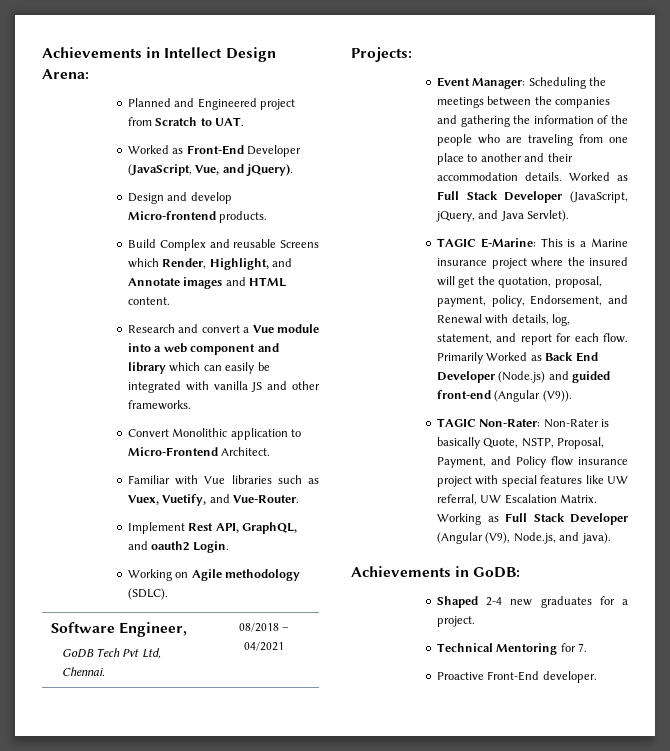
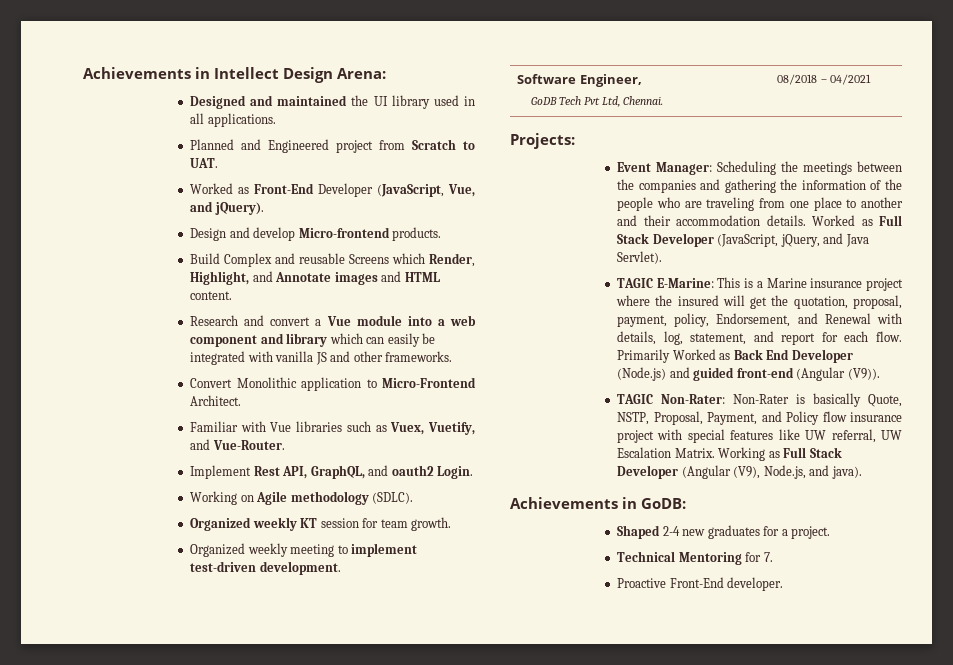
+ Designed and maintained the UI library used in all applications.
+ Organized weekly KT session for team growth.
+ Organized weekly meeting to implement test-driven development.

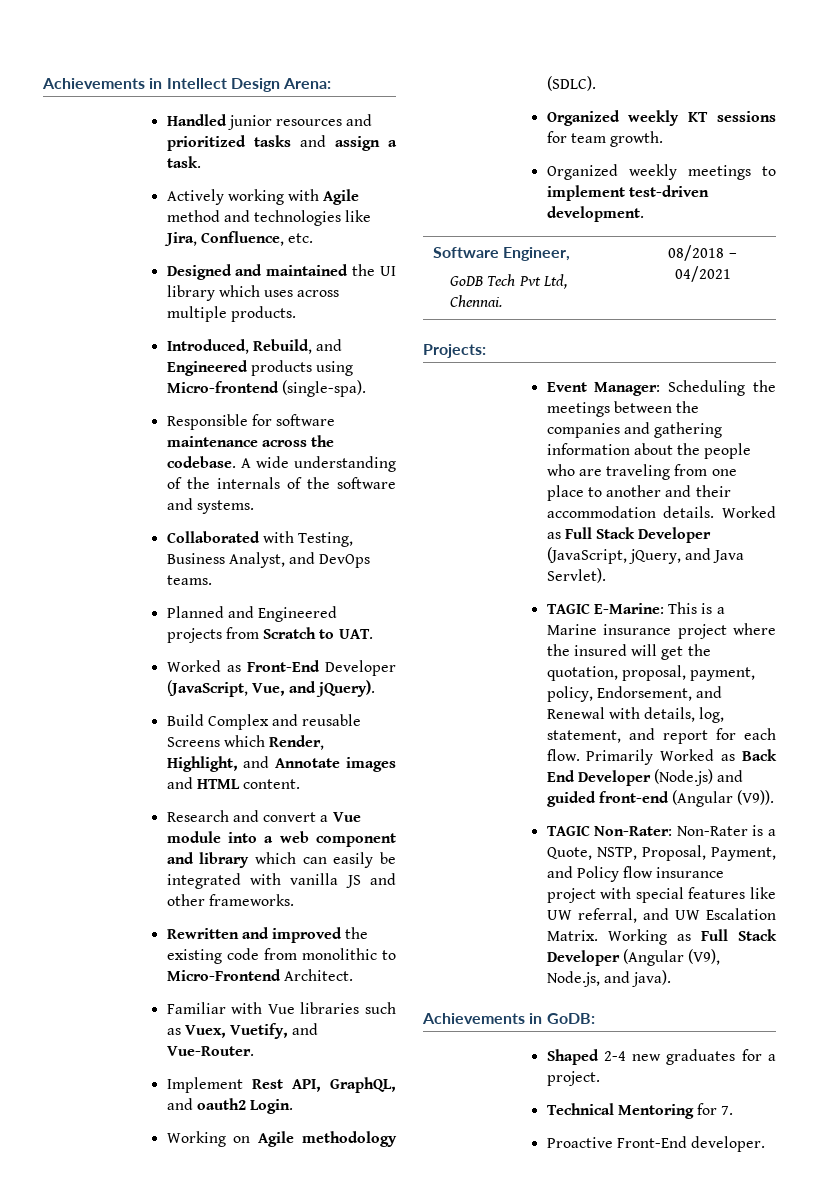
+ Handled junior resources and prioritized tasks and assign a task.
+ Actively working with Agile method and technologies like Jira, Confluence, etc.
- Designed and maintained the UI library used in all applications.
+ Designed and maintained the UI library which uses across multiple products.
+ Introduced, Rebuild, and Engineered products using Micro-frontend (single-spa).
+ Responsible for software maintenance across the codebase. A wide understanding of the internals of the software and systems.
+ Collaborated with Testing, Business Analyst, and DevOps teams.
- Planned and Engineered project from Scratch to UAT.
+ Planned and Engineered projects from Scratch to UAT.
- Design and develop Micro-frontend products.
- Convert Monolithic application to Micro-Frontend Architect.
+ Rewritten and improved the existing code from monolithic to Micro-Frontend Architect.
- Organized weekly KT session for team growth.
+ Organized weekly KT sessions for team growth.
- Organized weekly meeting to implement test-driven development.
+ Organized weekly meetings to implement test-driven development.
- Event Manager: Scheduling the meetings between the companies and gathering the information of the people who are traveling from one place to another and their accommodation details.
+ Event Manager: Scheduling the meetings between the companies and gathering information about the people who are traveling from one place to another and their accommodation details.
- TAGIC Non-Rater: Non-Rater is basically Quote, NSTP, Proposal, Payment, and Policy flow insurance project with special features like UW referral, UW Escalation Matrix.
+ TAGIC Non-Rater: Non-Rater is a Quote, NSTP, Proposal, Payment, and Policy flow insurance project with special features like UW referral, and UW Escalation Matrix.

